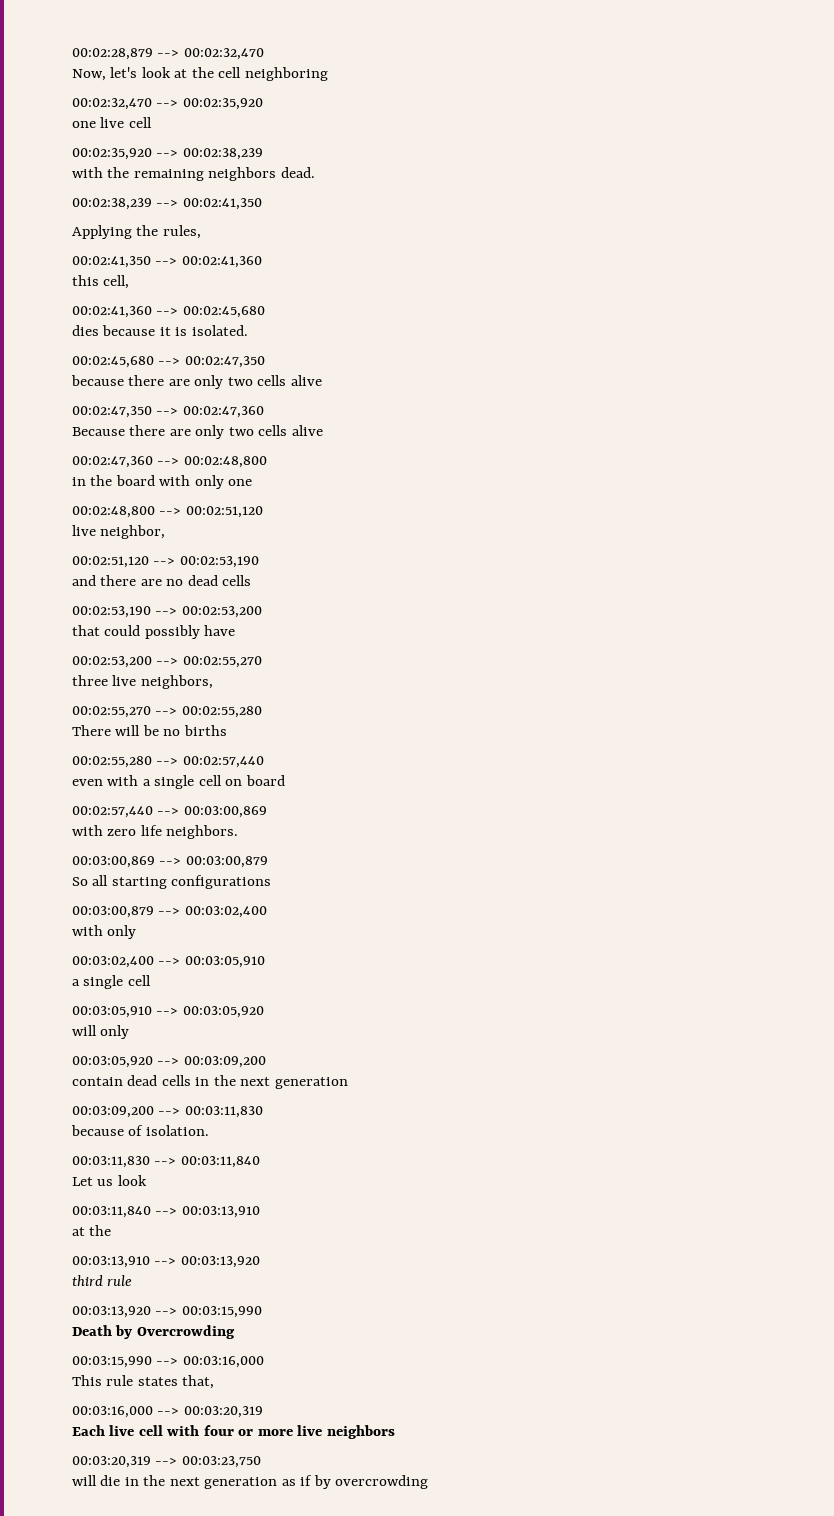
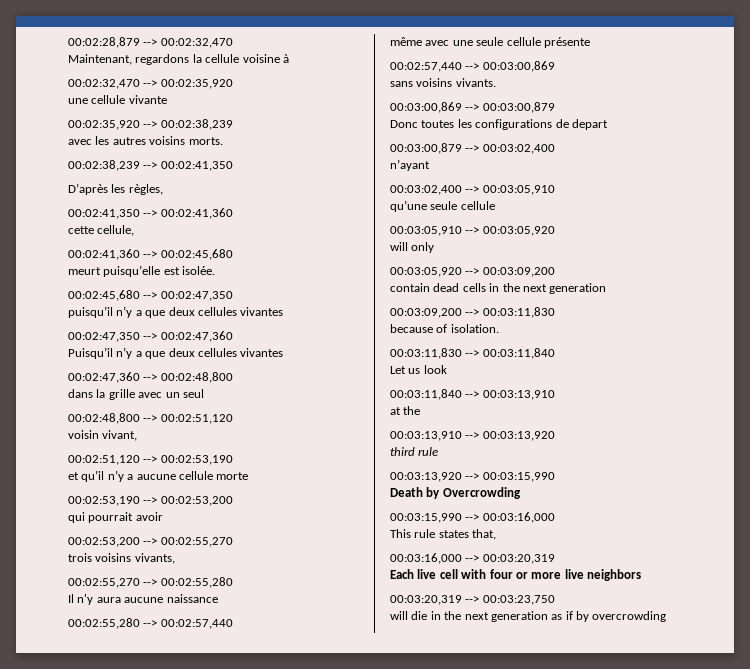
- Now, let's look at the cell neighboring
+ Maintenant, regardons la cellule voisine à
- one live cell
+ une cellule vivante
- with the remaining neighbors dead.
+ avec les autres voisins morts.
- Applying the rules,
+ D’après les règles,
- this cell,
+ cette cellule,
- dies because it is isolated.
+ meurt puisqu’elle est isolée.
  00:02:45,680 --> 00:02:47,350
- because there are only two cells alive
+ puisqu’il n’y a que deux cellules vivantes
  00:02:47,350 --> 00:02:47,360
- Because there are only two cells alive
+ Puisqu’il n’y a que deux cellules vivantes
  00:02:47,360 --> 00:02:48,800
- in the board with only one
+ dans la grille avec un seul
- live neighbor,
+ voisin vivant,
- and there are no dead cells
+ et qu’il n’y a aucune cellule morte
- that could possibly have
+ qui pourrait avoir
- three live neighbors,
+ trois voisins vivants,
- There will be no births
+ Il n'y aura aucune naissance
  00:02:55,280 --> 00:02:57,440
- even with a single cell on board
+ même avec une seule cellule présente
- with zero life neighbors.
+ sans voisins vivants.
- So all starting configurations
+ Donc toutes les configurations de depart
  00:03:00,879 --> 00:03:02,400
- with only
+ n’ayant
  00:03:02,400 --> 00:03:05,910
- a single cell
+ qu’une seule cellule

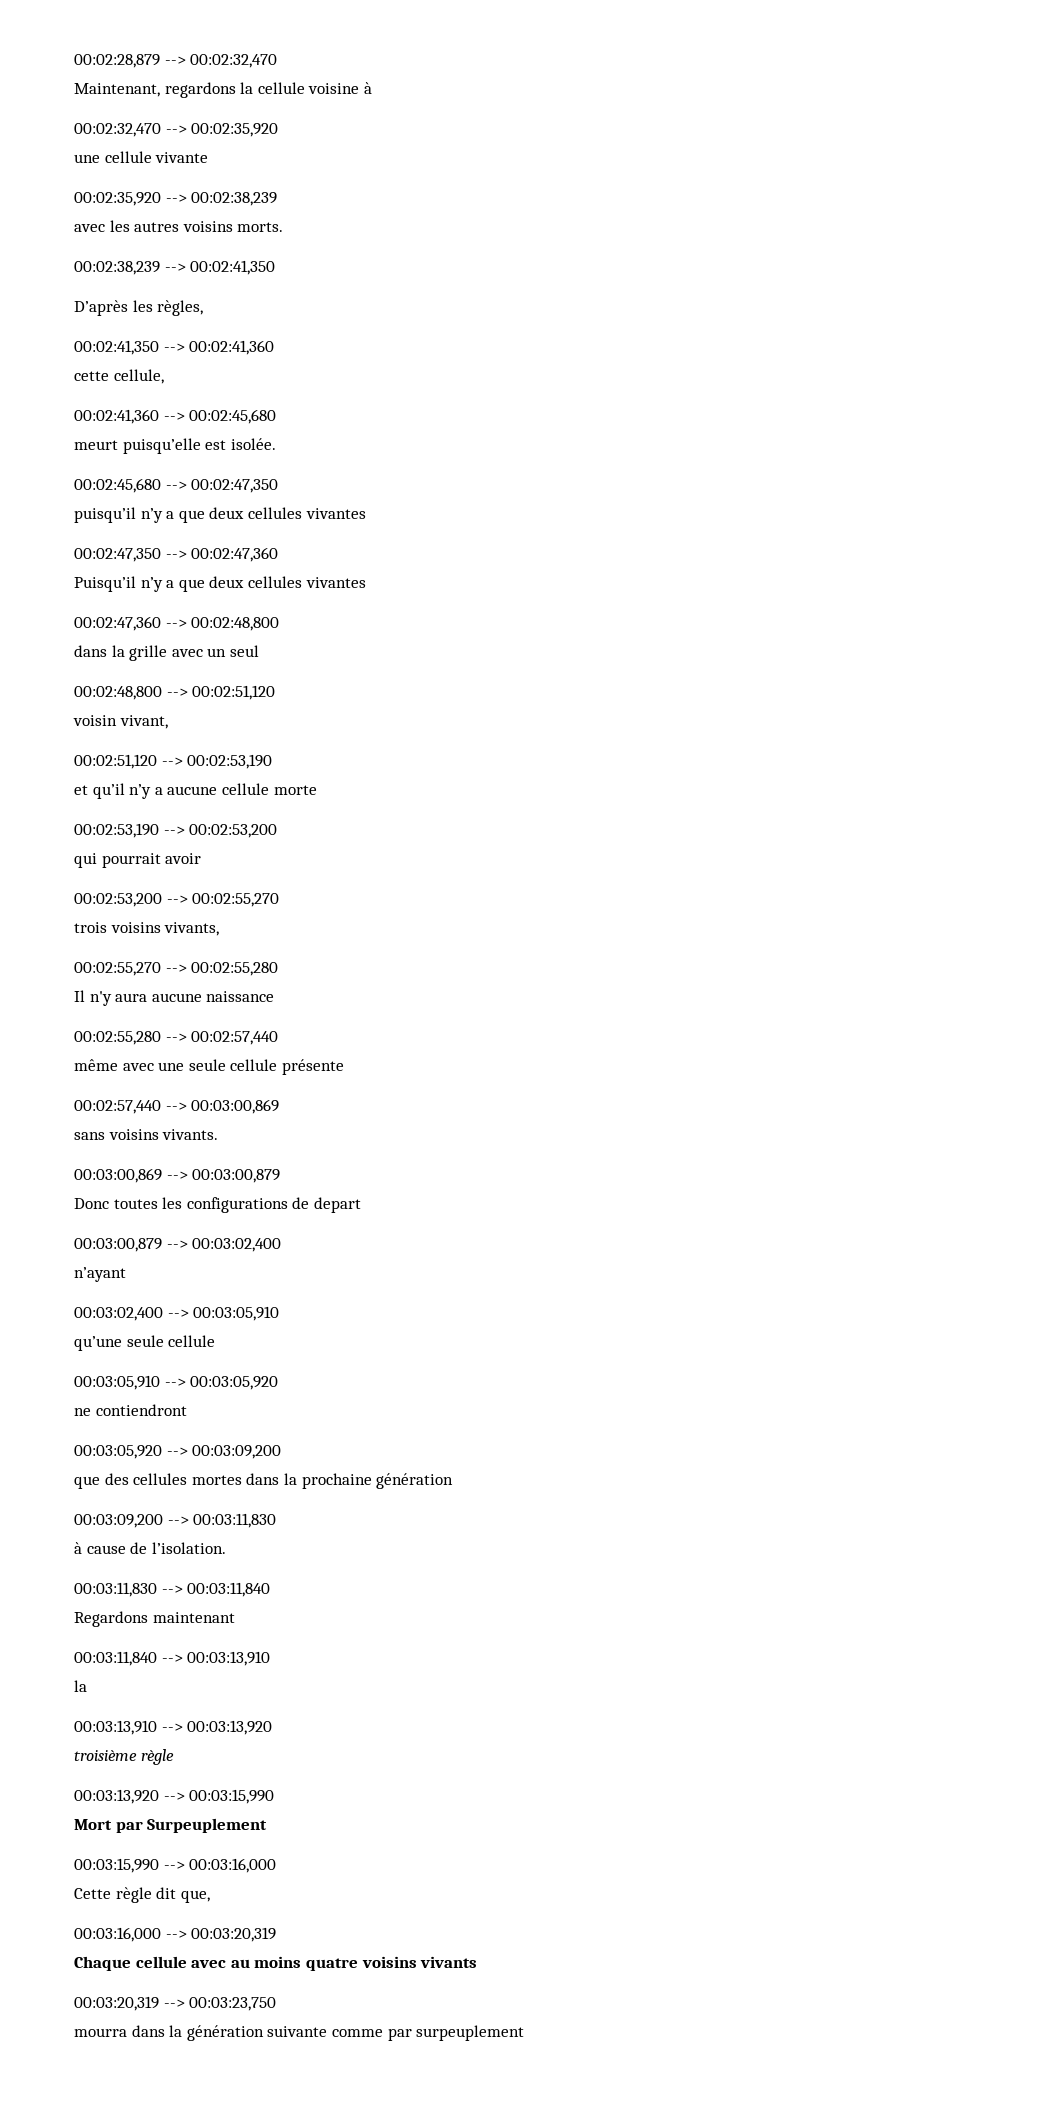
- will only
+ ne contiendront
- contain dead cells in the next generation
+ que des cellules mortes dans la prochaine génération
- because of isolation.
+ à cause de l’isolation.
- Let us look
+ Regardons maintenant
  00:03:11,840 --> 00:03:13,910
- at the
+ la
- third rule
+ troisième règle
- Death by Overcrowding
+ Mort par Surpeuplement
- This rule states that,
+ Cette règle dit que,
- Each live cell with four or more live neighbors
+ Chaque cellule avec au moins quatre voisins vivants
  00:03:20,319 --> 00:03:23,750
- will die in the next generation as if by overcrowding
+ mourra dans la génération suivante comme par surpeuplement

